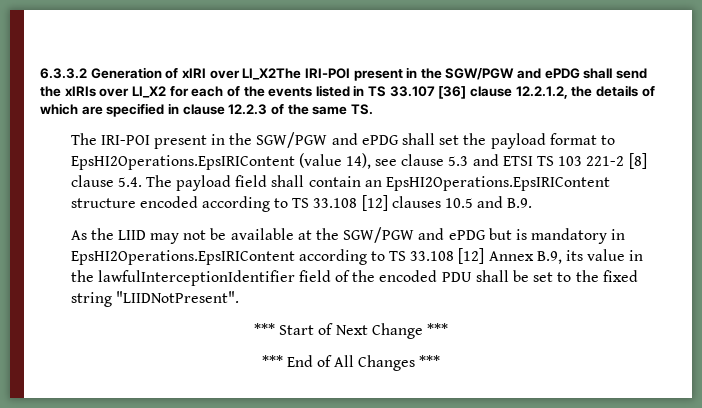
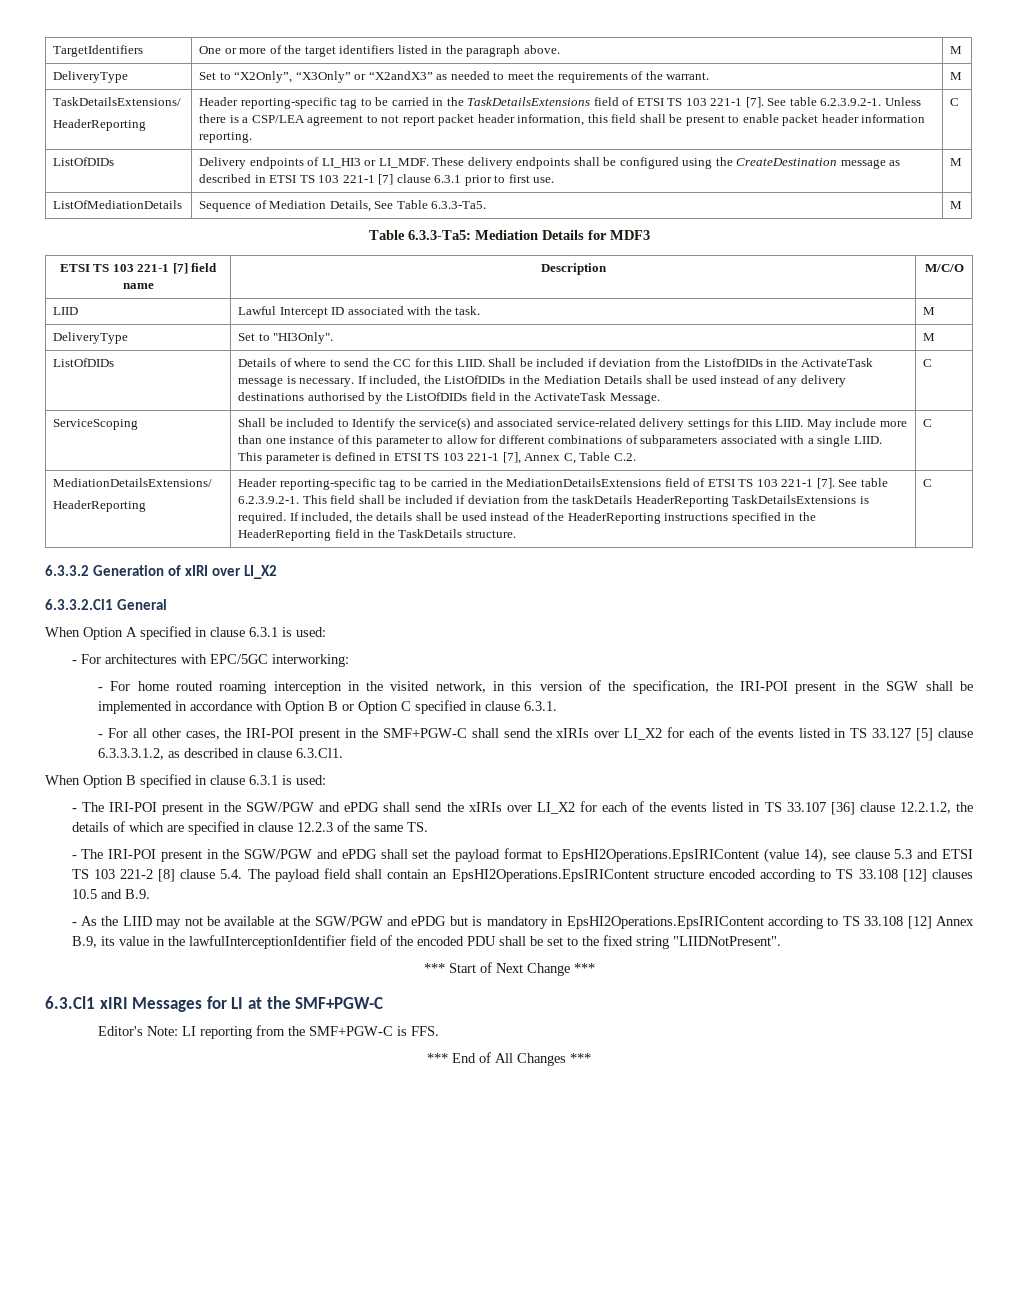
+ TargetIdentifiers | One or more of the target identifiers listed in the paragraph above. | M
+ DeliveryType | Set to “X2Only”, “X3Only” or “X2andX3” as needed to meet the requirements of the warrant. | M
+ TaskDetailsExtensions/
+ HeaderReporting | Header reporting-specific tag to be carried in the TaskDetailsExtensions field of ETSI TS 103 221-1 [7]. See table 6.2.3.9.2-1. Unless there is a CSP/LEA agreement to not report packet header information, this field shall be present to enable packet header information reporting. | C
+ ListOfDIDs | Delivery endpoints of LI_HI3 or LI_MDF. These delivery endpoints shall be configured using the CreateDestination message as described in ETSI TS 103 221-1 [7] clause 6.3.1 prior to first use. | M
+ ListOfMediationDetails | Sequence of Mediation Details, See Table 6.3.3-Ta5. | M
+ Table 6.3.3-Ta5: Mediation Details for MDF3
+ ETSI TS 103 221-1 [7] field name | Description | M/C/O
+ LIID | Lawful Intercept ID associated with the task. | M
+ DeliveryType | Set to "HI3Only". | M
+ ListOfDIDs | Details of where to send the CC for this LIID. Shall be included if deviation from the ListofDIDs in the ActivateTask message is necessary. If included, the ListOfDIDs in the Mediation Details shall be used instead of any delivery destinations authorised by the ListOfDIDs field in the ActivateTask Message. | C
+ ServiceScoping | Shall be included to Identify the service(s) and associated service-related delivery settings for this LIID. May include more than one instance of this parameter to allow for different combinations of subparameters associated with a single LIID. This parameter is defined in ETSI TS 103 221-1 [7], Annex C, Table C.2. | C
+ MediationDetailsExtensions/
+ HeaderReporting | Header reporting-specific tag to be carried in the MediationDetailsExtensions field of ETSI TS 103 221-1 [7]. See table 6.2.3.9.2-1. This field shall be included if deviation from the taskDetails HeaderReporting TaskDetailsExtensions is required. If included, the details shall be used instead of the HeaderReporting instructions specified in the HeaderReporting field in the TaskDetails structure. | C
- 6.3.3.2 Generation of xIRI over LI_X2The IRI-POI present in the SGW/PGW and ePDG shall send the xIRIs over LI_X2 for each of the events listed in TS 33.107 [36] clause 12.2.1.2, the details of which are specified in clause 12.2.3 of the same TS.
+ 6.3.3.2 Generation of xIRI over LI_X2
+ 6.3.3.2.Cl1 General
+ When Option A specified in clause 6.3.1 is used:
+ - For architectures with EPC/5GC interworking:
+ - For home routed roaming interception in the visited network, in this version of the specification, the IRI-POI present in the SGW shall be implemented in accordance with Option B or Option C specified in clause 6.3.1.
+ - For all other cases, the IRI-POI present in the SMF+PGW-C shall send the xIRIs over LI_X2 for each of the events listed in TS 33.127 [5] clause 6.3.3.3.1.2, as described in clause 6.3.Cl1.
+ When Option B specified in clause 6.3.1 is used:
+ - The IRI-POI present in the SGW/PGW and ePDG shall send the xIRIs over LI_X2 for each of the events listed in TS 33.107 [36] clause 12.2.1.2, the details of which are specified in clause 12.2.3 of the same TS.
- The IRI-POI present in the SGW/PGW and ePDG shall set the payload format to EpsHI2Operations.EpsIRIContent (value 14), see clause 5.3 and ETSI TS 103 221-2 [8] clause 5.4. The payload field shall contain an EpsHI2Operations.EpsIRIContent structure encoded according to TS 33.108 [12] clauses 10.5 and B.9.
+ - The IRI-POI present in the SGW/PGW and ePDG shall set the payload format to EpsHI2Operations.EpsIRIContent (value 14), see clause 5.3 and ETSI TS 103 221-2 [8] clause 5.4. The payload field shall contain an EpsHI2Operations.EpsIRIContent structure encoded according to TS 33.108 [12] clauses 10.5 and B.9.
- As the LIID may not be available at the SGW/PGW and ePDG but is mandatory in EpsHI2Operations.EpsIRIContent according to TS 33.108 [12] Annex B.9, its value in the lawfulInterceptionIdentifier field of the encoded PDU shall be set to the fixed string "LIIDNotPresent".
+ - As the LIID may not be available at the SGW/PGW and ePDG but is mandatory in EpsHI2Operations.EpsIRIContent according to TS 33.108 [12] Annex B.9, its value in the lawfulInterceptionIdentifier field of the encoded PDU shall be set to the fixed string "LIIDNotPresent".
+ 6.3.Cl1 xIRI Messages for LI at the SMF+PGW-C
+ Editor's Note: LI reporting from the SMF+PGW-C is FFS.

